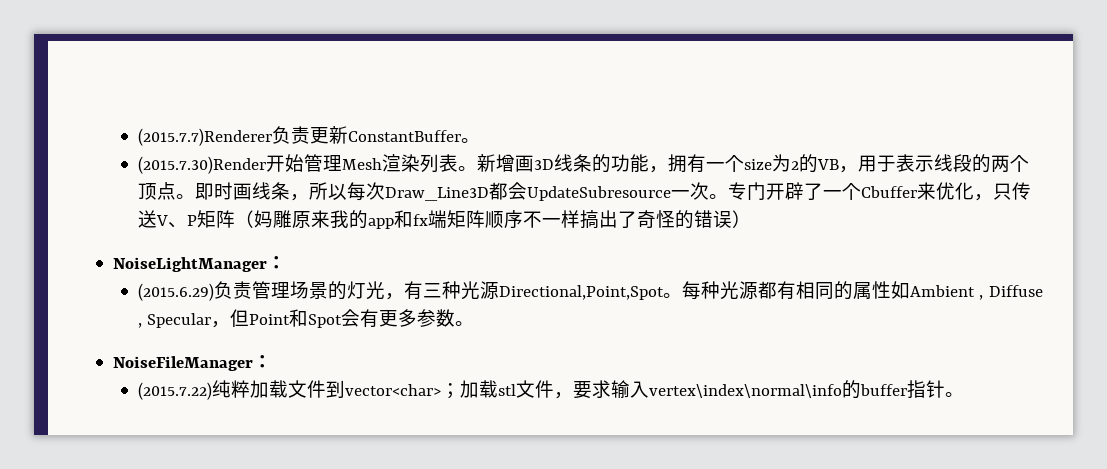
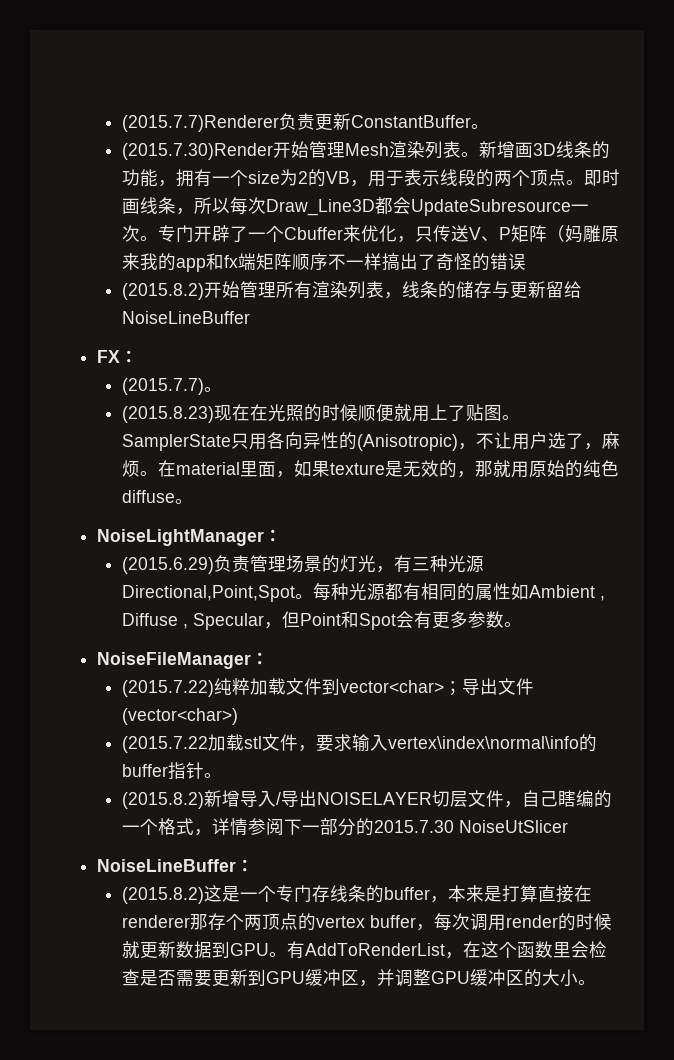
- 专门开辟了一个Cbuffer来优化，只传送V、P矩阵（妈雕原来我的app和fx端矩阵顺序不一样搞出了奇怪的错误）
+ 专门开辟了一个Cbuffer来优化，只传送V、P矩阵（妈雕原来我的app和fx端矩阵顺序不一样搞出了奇怪的错误
+ (2015.8.2)开始管理所有渲染列表，线条的储存与更新留给NoiseLineBuffer
+ FX：
+ (2015.7.7)。
+ (2015.8.23)现在在光照的时候顺便就用上了贴图。SamplerState只用各向异性的(Anisotropic)，不让用户选了，麻烦。在material里面，如果texture是无效的，那就用原始的纯色diffuse。
- (2015.7.22)纯粹加载文件到vector<char>；加载stl文件，要求输入vertex\index\normal\info的buffer指针。
+ (2015.7.22)纯粹加载文件到vector<char>；导出文件(vector<char>)
+ (2015.7.22加载stl文件，要求输入vertex\index\normal\info的buffer指针。
+ (2015.8.2)新增导入/导出NOISELAYER切层文件，自己瞎编的一个格式，详情参阅下一部分的2015.7.30 NoiseUtSlicer
+ NoiseLineBuffer：
+ (2015.8.2)这是一个专门存线条的buffer，本来是打算直接在renderer那存个两顶点的vertex buffer，每次调用render的时候就更新数据到GPU。有AddToRenderList，在这个函数里会检查是否需要更新到GPU缓冲区，并调整GPU缓冲区的大小。

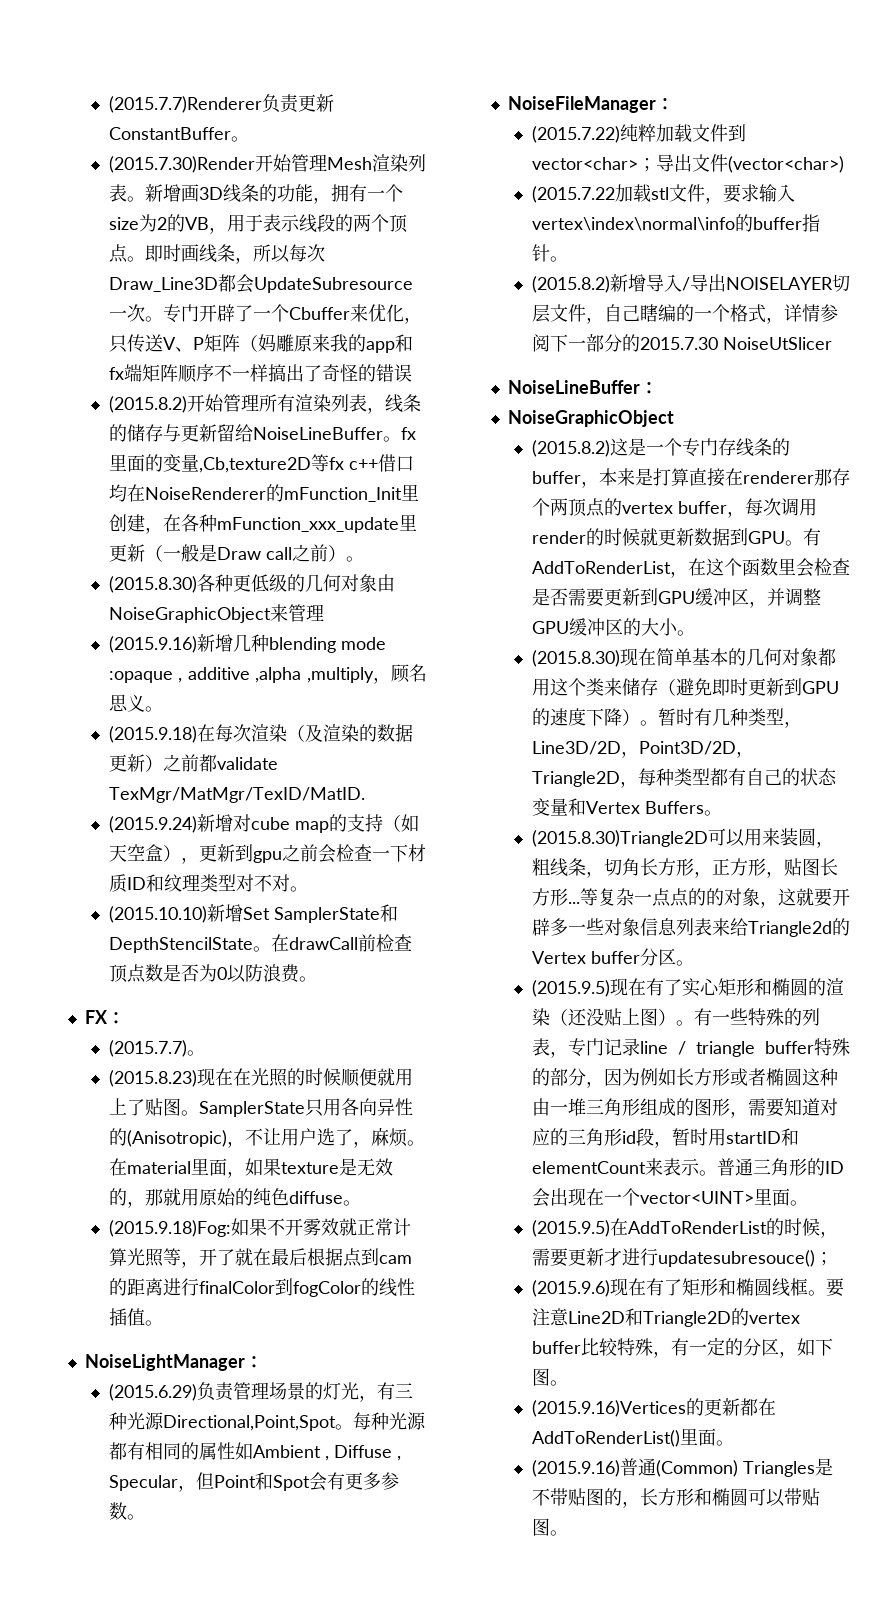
- (2015.8.2)开始管理所有渲染列表，线条的储存与更新留给NoiseLineBuffer
+ (2015.8.2)开始管理所有渲染列表，线条的储存与更新留给NoiseLineBuffer。fx里面的变量,Cb,texture2D等fx c++借口均在NoiseRenderer的mFunction_Init里创建，在各种mFunction_xxx_update里更新（一般是Draw call之前）。
+ (2015.8.30)各种更低级的几何对象由NoiseGraphicObject来管理
+ (2015.9.16)新增几种blending mode :opaque , additive ,alpha ,multiply，顾名思义。
+ (2015.9.18)在每次渲染（及渲染的数据更新）之前都validate TexMgr/MatMgr/TexID/MatID.
+ (2015.9.24)新增对cube map的支持（如天空盒），更新到gpu之前会检查一下材质ID和纹理类型对不对。
+ (2015.10.10)新增Set SamplerState和DepthStencilState。在drawCall前检查顶点数是否为0以防浪费。
+ (2015.9.18)Fog:如果不开雾效就正常计算光照等，开了就在最后根据点到cam的距离进行finalColor到fogColor的线性插值。
  NoiseLineBuffer：
+ NoiseGraphicObject
+ (2015.8.30)现在简单基本的几何对象都用这个类来储存（避免即时更新到GPU的速度下降）。暂时有几种类型，Line3D/2D，Point3D/2D，Triangle2D，每种类型都有自己的状态变量和Vertex Buffers。
+ (2015.8.30)Triangle2D可以用来装圆，粗线条，切角长方形，正方形，贴图长方形...等复杂一点点的的对象，这就要开辟多一些对象信息列表来给Triangle2d的Vertex buffer分区。
+ (2015.9.5)现在有了实心矩形和椭圆的渲染（还没贴上图）。有一些特殊的列表，专门记录line / triangle buffer特殊的部分，因为例如长方形或者椭圆这种由一堆三角形组成的图形，需要知道对应的三角形id段，暂时用startID和elementCount来表示。普通三角形的ID会出现在一个vector<UINT>里面。
+ (2015.9.5)在AddToRenderList的时候，需要更新才进行updatesubresouce()；
+ (2015.9.6)现在有了矩形和椭圆线框。要注意Line2D和Triangle2D的vertex buffer比较特殊，有一定的分区，如下图。
+ (2015.9.16)Vertices的更新都在AddToRenderList()里面。
+ (2015.9.16)普通(Common) Triangles是不带贴图的，长方形和椭圆可以带贴图。

